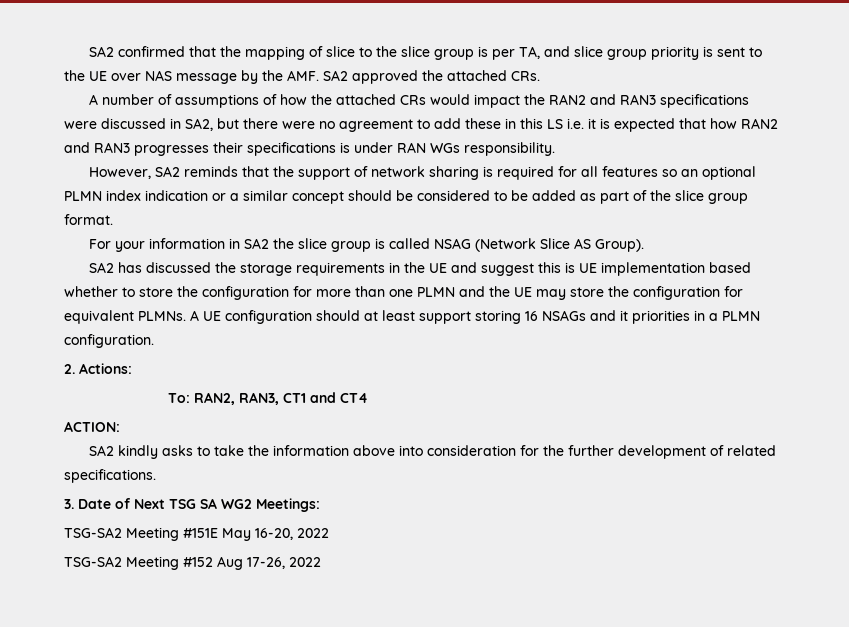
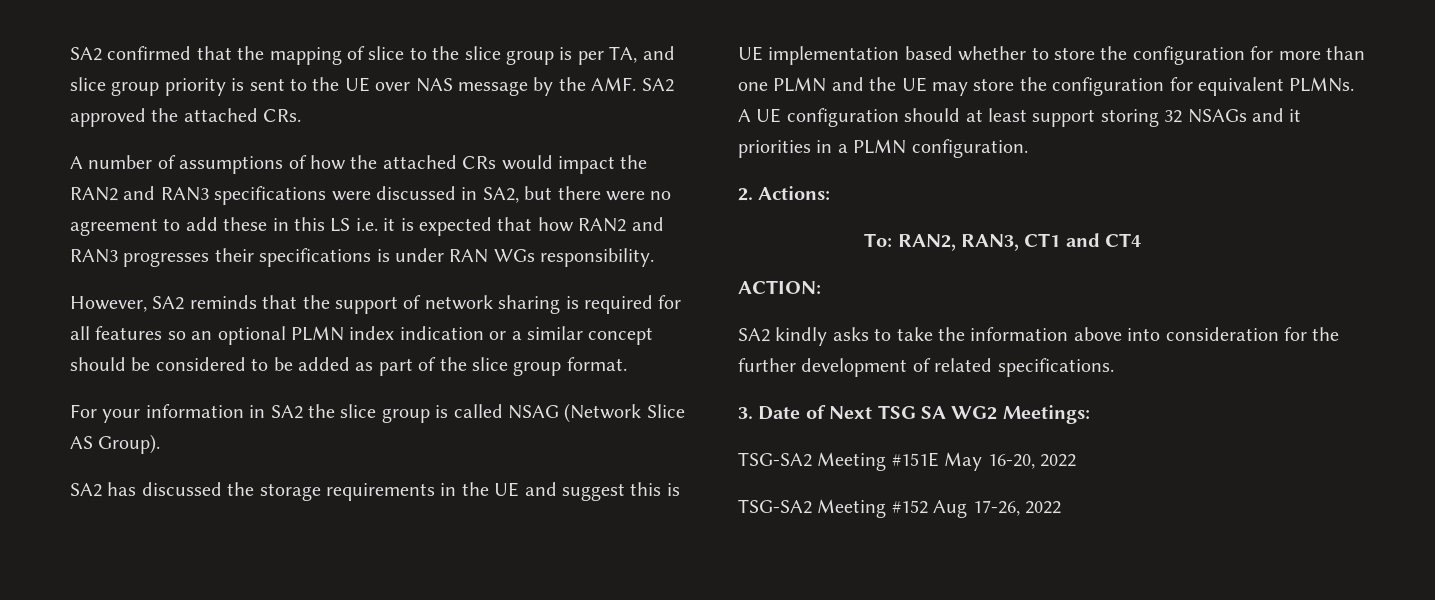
- A UE configuration should at least support storing 16 NSAGs and it priorities in a PLMN configuration.
+ A UE configuration should at least support storing 32 NSAGs and it priorities in a PLMN configuration.

